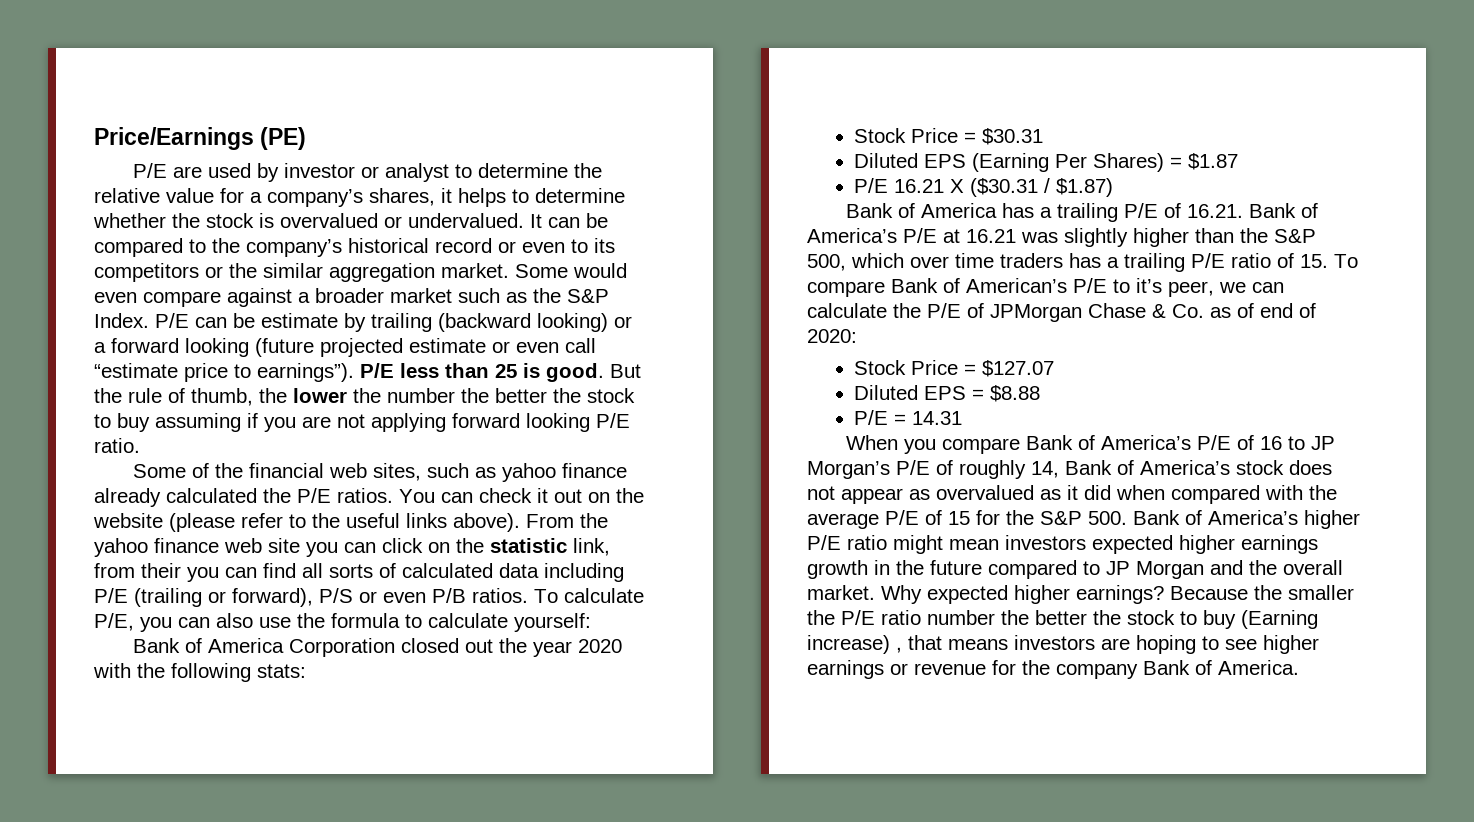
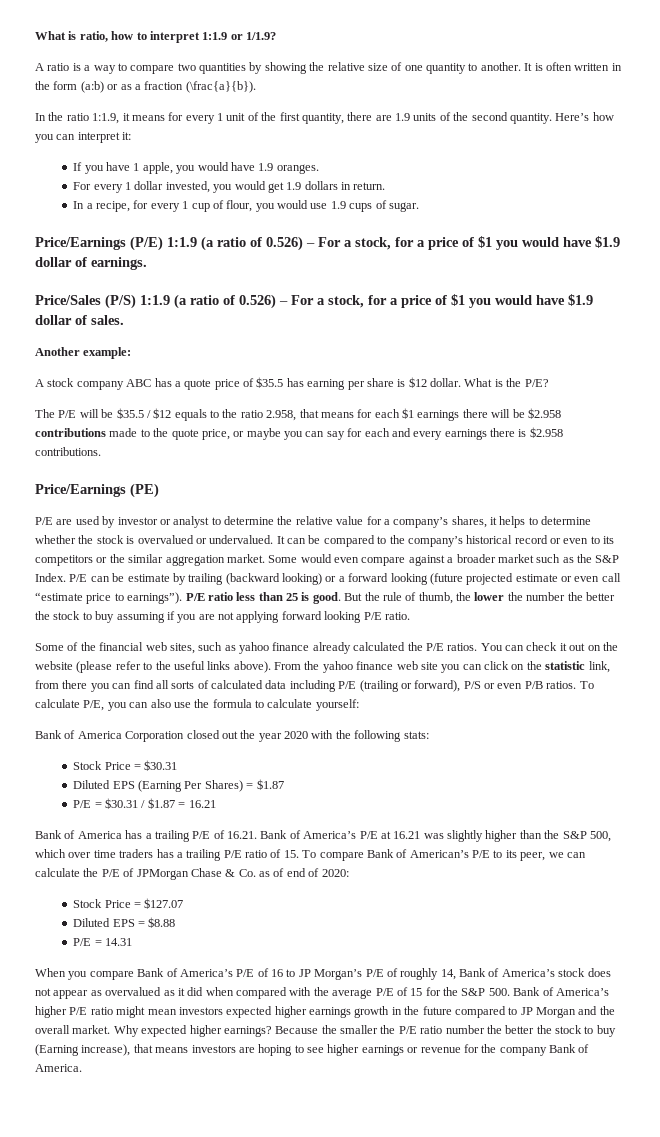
+ What is ratio, how to interpret 1:1.9 or 1/1.9?
+ A ratio is a way to compare two quantities by showing the relative size of one quantity to another. It is often written in the form (a:b) or as a fraction (\frac{a}{b}).
+ In the ratio 1:1.9, it means for every 1 unit of the first quantity, there are 1.9 units of the second quantity. Here’s how you can interpret it:
+ If you have 1 apple, you would have 1.9 oranges.
+ For every 1 dollar invested, you would get 1.9 dollars in return.
+ In a recipe, for every 1 cup of flour, you would use 1.9 cups of sugar.
+ Price/Earnings (P/E) 1:1.9 (a ratio of 0.526) – For a stock, for a price of $1 you would have $1.9 dollar of earnings.
+ Price/Sales (P/S) 1:1.9 (a ratio of 0.526) – For a stock, for a price of $1 you would have $1.9 dollar of sales.
+ Another example:
+ A stock company ABC has a quote price of $35.5 has earning per share is $12 dollar. What is the P/E?
+ The P/E will be $35.5 / $12 equals to the ratio 2.958, that means for each $1 earnings there will be $2.958 contributions made to the quote price, or maybe you can say for each and every earnings there is $2.958 contributions.
- P/E less than 25 is good.
+ P/E ratio less than 25 is good.
- From the yahoo finance web site you can click on the statistic link, from their you can find all sorts of calculated data including P/E (trailing or forward), P/S or even P/B ratios.
+ From the yahoo finance web site you can click on the statistic link, from there you can find all sorts of calculated data including P/E (trailing or forward), P/S or even P/B ratios.
- P/E 16.21 X ($30.31 / $1.87)
+ P/E = $30.31 / $1.87 = 16.21
- Bank of America has a trailing P/E of 16.21. Bank of America’s P/E at 16.21 was slightly higher than the S&P 500, which over time traders has a trailing P/E ratio of 15. To compare Bank of American’s P/E to it’s peer, we can calculate the P/E of JPMorgan Chase & Co. as of end of 2020:
+ Bank of America has a trailing P/E of 16.21. Bank of America’s P/E at 16.21 was slightly higher than the S&P 500, which over time traders has a trailing P/E ratio of 15. To compare Bank of American’s P/E to its peer, we can calculate the P/E of JPMorgan Chase & Co. as of end of 2020:
- Because the smaller the P/E ratio number the better the stock to buy (Earning increase) , that means investors are hoping to see higher earnings or revenue for the company Bank of America.
+ Because the smaller the P/E ratio number the better the stock to buy (Earning increase), that means investors are hoping to see higher earnings or revenue for the company Bank of America.

